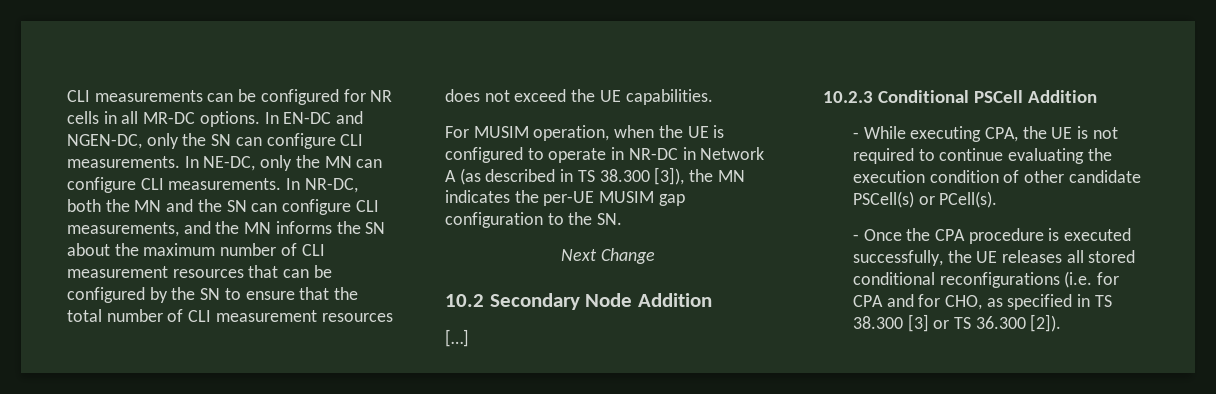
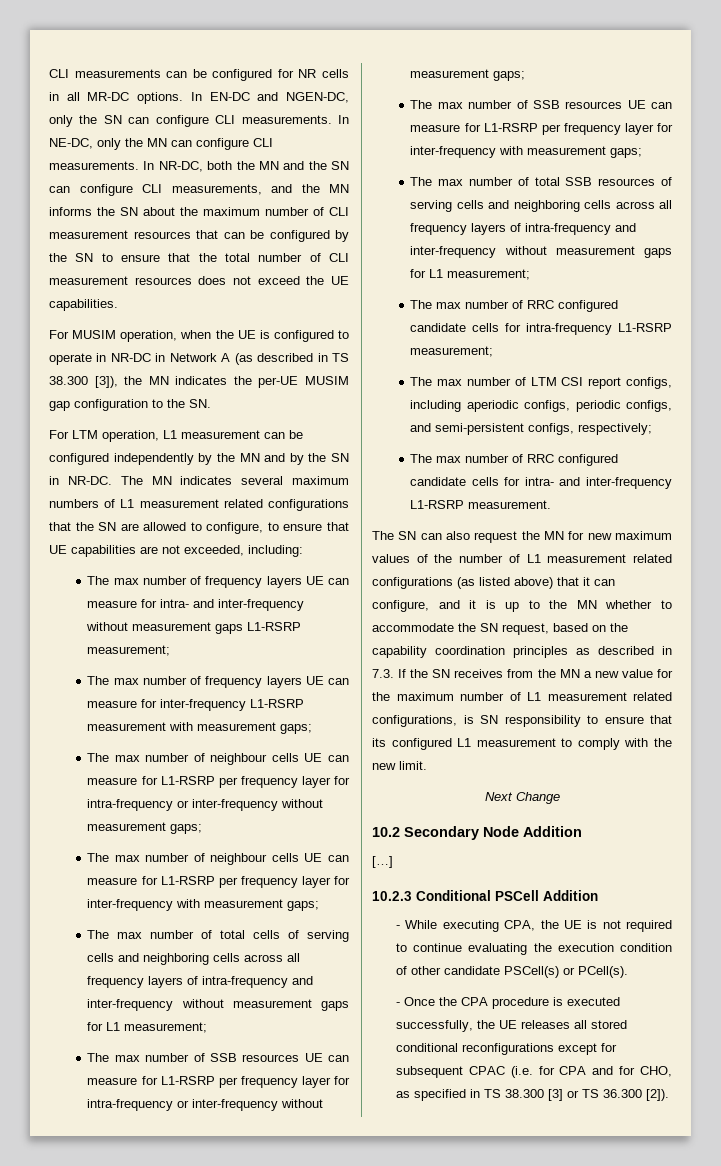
+ For LTM operation, L1 measurement can be configured independently by the MN and by the SN in NR-DC. The MN indicates several maximum numbers of L1 measurement related configurations that the SN are allowed to configure, to ensure that UE capabilities are not exceeded, including:
+ The max number of frequency layers UE can measure for intra- and inter-frequency without measurement gaps L1-RSRP measurement;
+ The max number of frequency layers UE can measure for inter-frequency L1-RSRP measurement with measurement gaps;
+ The max number of neighbour cells UE can measure for L1-RSRP per frequency layer for intra-frequency or inter-frequency without measurement gaps;
+ The max number of neighbour cells UE can measure for L1-RSRP per frequency layer for inter-frequency with measurement gaps;
+ The max number of total cells of serving cells and neighboring cells across all frequency layers of intra-frequency and inter-frequency without measurement gaps for L1 measurement;
+ The max number of SSB resources UE can measure for L1-RSRP per frequency layer for intra-frequency or inter-frequency without measurement gaps;
+ The max number of SSB resources UE can measure for L1-RSRP per frequency layer for inter-frequency with measurement gaps;
+ The max number of total SSB resources of serving cells and neighboring cells across all frequency layers of intra-frequency and inter-frequency without measurement gaps for L1 measurement;
+ The max number of RRC configured candidate cells for intra-frequency L1-RSRP measurement;
+ The max number of LTM CSI report configs, including aperiodic configs, periodic configs, and semi-persistent configs, respectively;
+ The max number of RRC configured candidate cells for intra- and inter-frequency L1-RSRP measurement.
+ The SN can also request the MN for new maximum values of the number of L1 measurement related configurations (as listed above) that it can configure, and it is up to the MN whether to accommodate the SN request, based on the capability coordination principles as described in 7.3. If the SN receives from the MN a new value for the maximum number of L1 measurement related configurations, is SN responsibility to ensure that its configured L1 measurement to comply with the new limit.
- - Once the CPA procedure is executed successfully, the UE releases all stored conditional reconfigurations (i.e. for CPA and for CHO, as specified in TS 38.300 [3] or TS 36.300 [2]).
+ - Once the CPA procedure is executed successfully, the UE releases all stored conditional reconfigurations except for subsequent CPAC (i.e. for CPA and for CHO, as specified in TS 38.300 [3] or TS 36.300 [2]).

